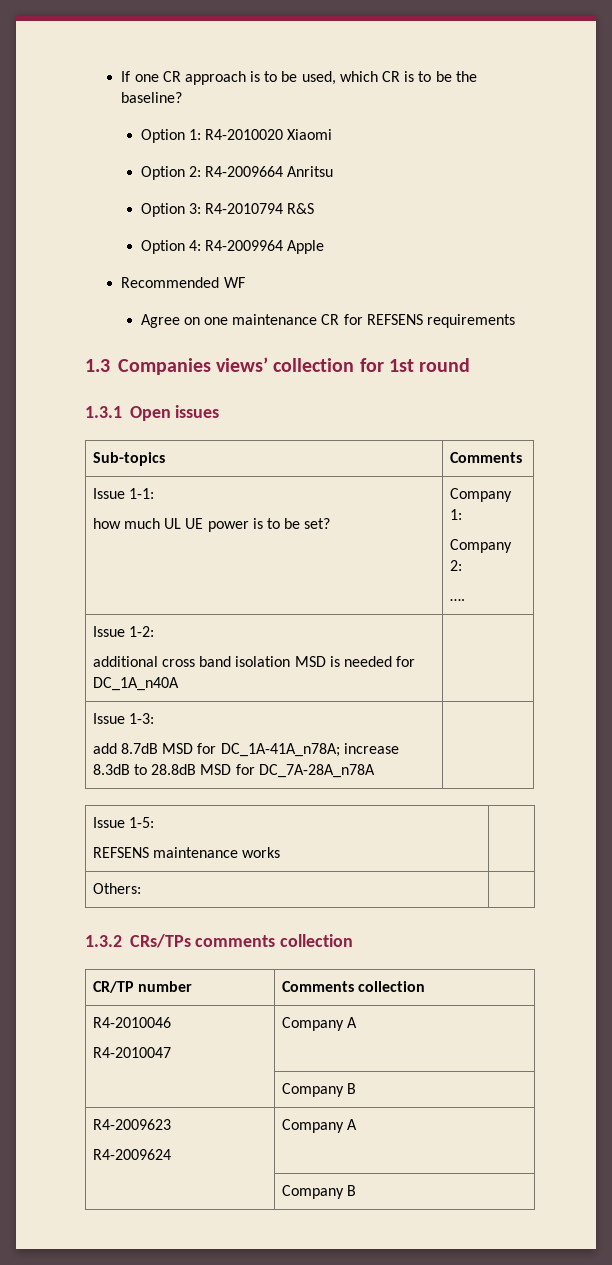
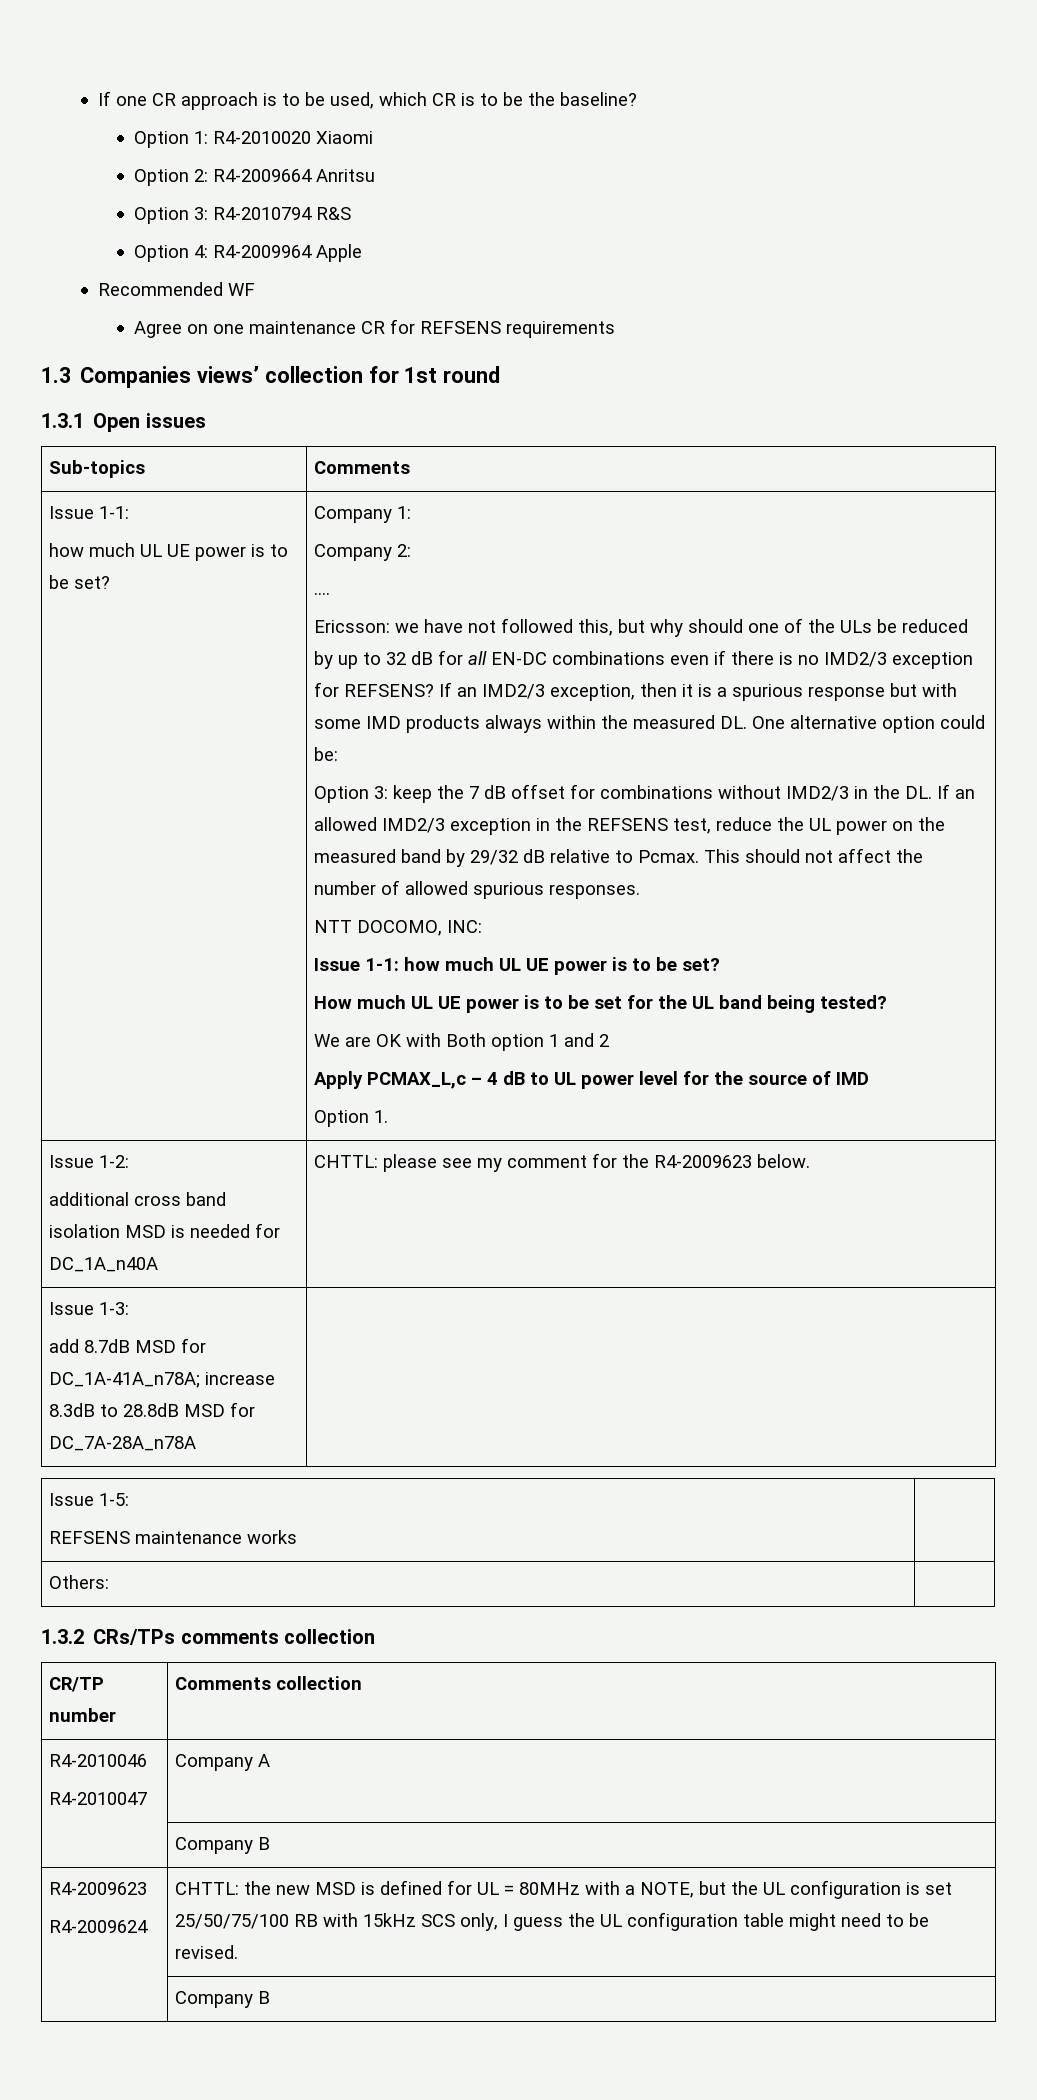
+ Ericsson: we have not followed this, but why should one of the ULs be reduced by up to 32 dB for all EN-DC combinations even if there is no IMD2/3 exception for REFSENS? If an IMD2/3 exception, then it is a spurious response but with some IMD products always within the measured DL. One alternative option could be:
+ Option 3: keep the 7 dB offset for combinations without IMD2/3 in the DL. If an allowed IMD2/3 exception in the REFSENS test, reduce the UL power on the measured band by 29/32 dB relative to Pcmax. This should not affect the number of allowed spurious responses.
+ NTT DOCOMO, INC:
+ Issue 1-1: how much UL UE power is to be set?
+ How much UL UE power is to be set for the UL band being tested?
+ We are OK with Both option 1 and 2
+ Apply PCMAX_L,c – 4 dB to UL power level for the source of IMD
+ Option 1.
  Issue 1-2:
- additional cross band isolation MSD is needed for DC_1A_n40A |
+ additional cross band isolation MSD is needed for DC_1A_n40A | CHTTL: please see my comment for the R4-2009623 below.
  R4-2010046
  R4-2010047 | Company A
  | Company B
  R4-2009623
- R4-2009624 | Company A
+ R4-2009624 | CHTTL: the new MSD is defined for UL = 80MHz with a NOTE, but the UL configuration is set 25/50/75/100 RB with 15kHz SCS only, I guess the UL configuration table might need to be revised.

